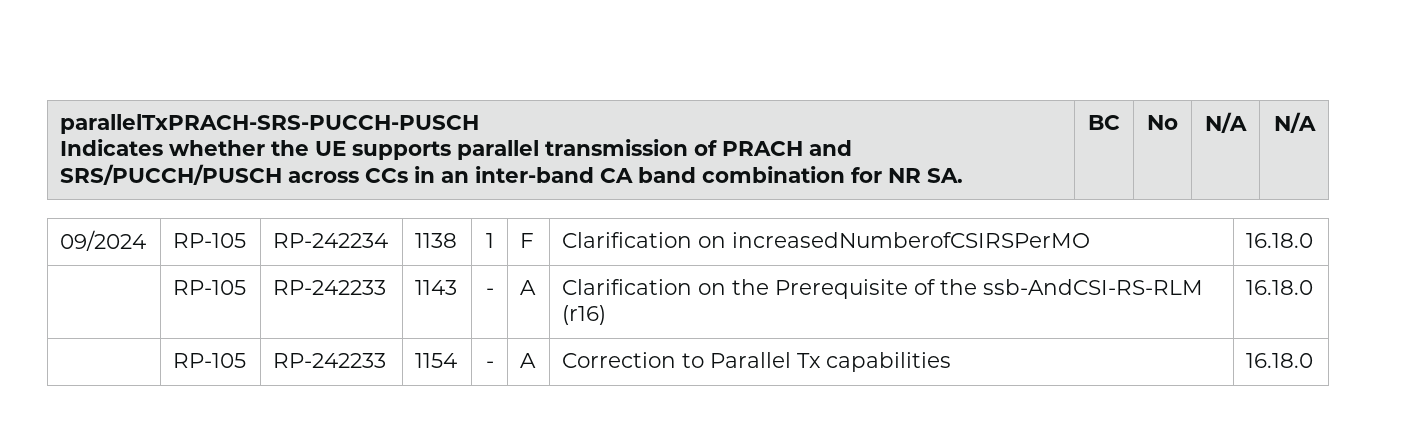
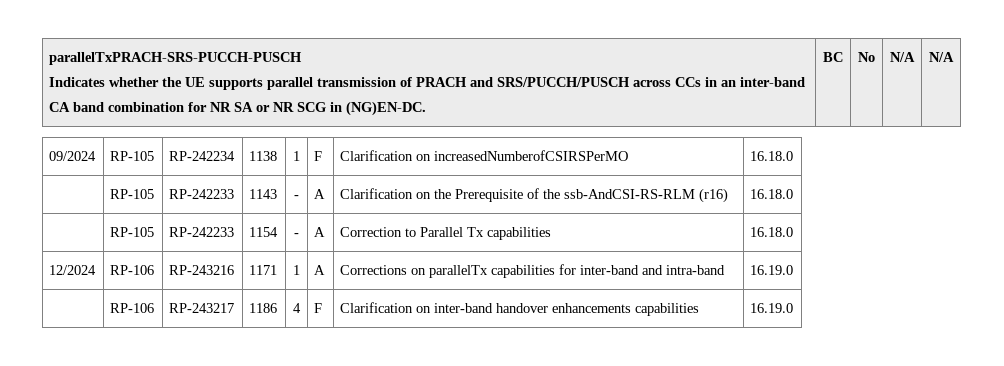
  parallelTxPRACH-SRS-PUCCH-PUSCH
- Indicates whether the UE supports parallel transmission of PRACH and SRS/PUCCH/PUSCH across CCs in an inter-band CA band combination for NR SA. | BC | No | N/A | N/A
+ Indicates whether the UE supports parallel transmission of PRACH and SRS/PUCCH/PUSCH across CCs in an inter-band CA band combination for NR SA or NR SCG in (NG)EN-DC. | BC | No | N/A | N/A
+ 12/2024 | RP-106 | RP-243216 | 1171 | 1 | A | Corrections on parallelTx capabilities for inter-band and intra-band | 16.19.0
+ | RP-106 | RP-243217 | 1186 | 4 | F | Clarification on inter-band handover enhancements capabilities | 16.19.0

